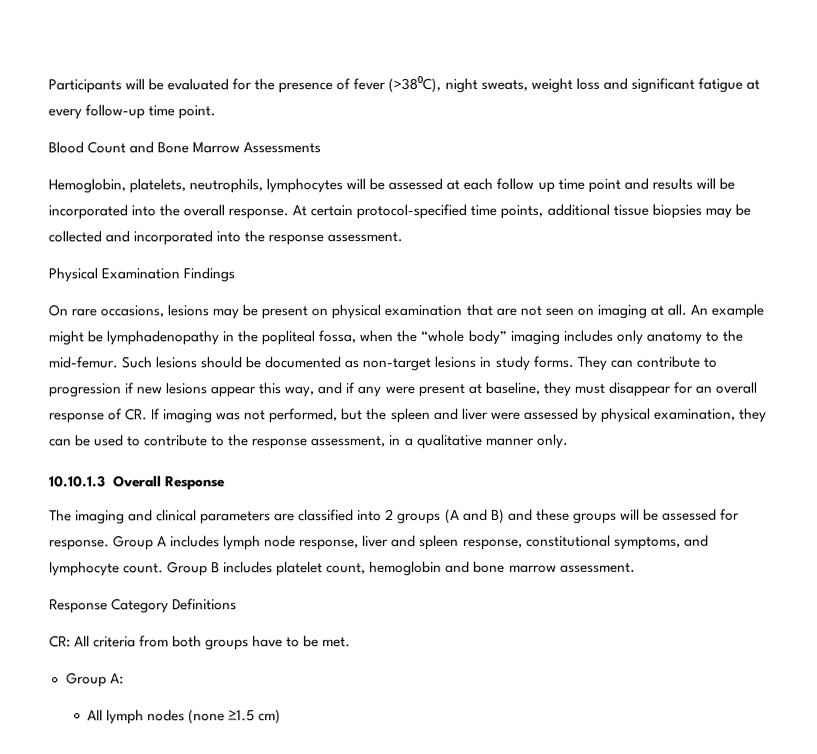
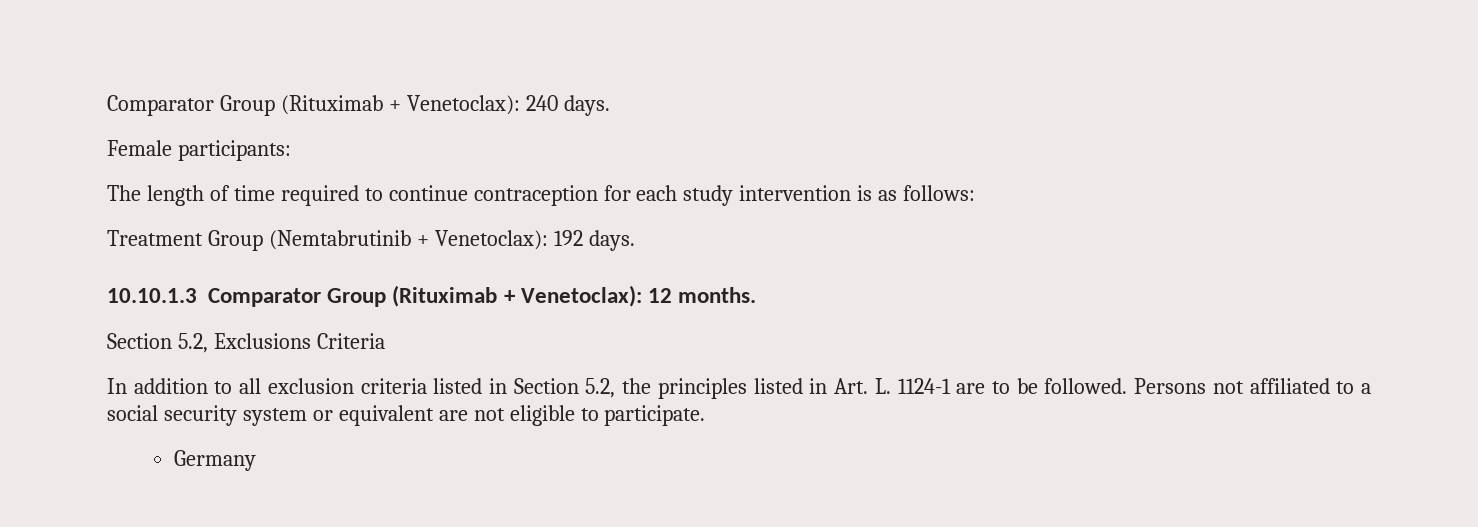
- Participants will be evaluated for the presence of fever (>38⁰C), night sweats, weight loss and significant fatigue at every follow-up time point.
- Blood Count and Bone Marrow Assessments
- Hemoglobin, platelets, neutrophils, lymphocytes will be assessed at each follow up time point and results will be incorporated into the overall response. At certain protocol-specified time points, additional tissue biopsies may be collected and incorporated into the response assessment.
- Physical Examination Findings
- On rare occasions, lesions may be present on physical examination that are not seen on imaging at all. An example might be lymphadenopathy in the popliteal fossa, when the “whole body” imaging includes only anatomy to the mid-femur. Such lesions should be documented as non-target lesions in study forms. They can contribute to progression if new lesions appear this way, and if any were present at baseline, they must disappear for an overall response of CR. If imaging was not performed, but the spleen and liver were assessed by physical examination, they can be used to contribute to the response assessment, in a qualitative manner only.
- 10.10.1.3 Overall Response
- The imaging and clinical parameters are classified into 2 groups (A and B) and these groups will be assessed for response. Group A includes lymph node response, liver and spleen response, constitutional symptoms, and lymphocyte count. Group B includes platelet count, hemoglobin and bone marrow assessment.
- Response Category Definitions
- CR: All criteria from both groups have to be met.
- Group A:
- All lymph nodes (none ≥1.5 cm)
+ Comparator Group (Rituximab + Venetoclax): 240 days.
+ Female participants:
+ The length of time required to continue contraception for each study intervention is as follows:
+ Treatment Group (Nemtabrutinib + Venetoclax): 192 days.
+ 10.10.1.3 Comparator Group (Rituximab + Venetoclax): 12 months.
+ Section 5.2, Exclusions Criteria
+ In addition to all exclusion criteria listed in Section 5.2, the principles listed in Art. L. 1124-1 are to be followed. Persons not affiliated to a social security system or equivalent are not eligible to participate.
+ Germany

